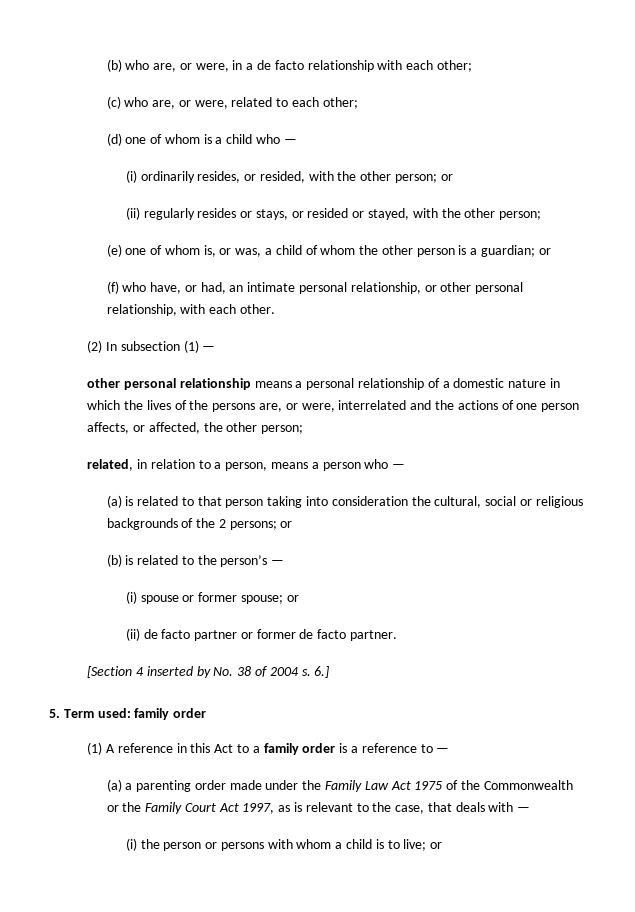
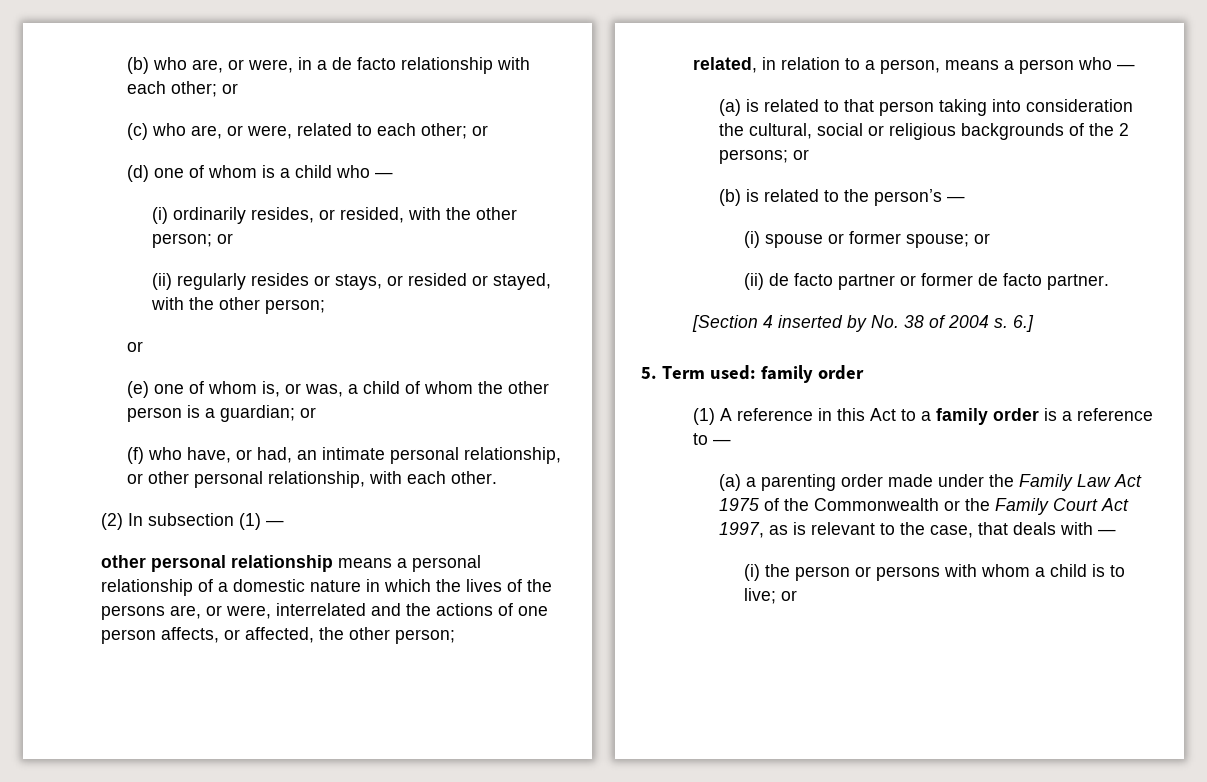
- (b) who are, or were, in a de facto relationship with each other;
+ (b) who are, or were, in a de facto relationship with each other; or
- (c) who are, or were, related to each other;
+ (c) who are, or were, related to each other; or
  (ii) regularly resides or stays, or resided or stayed, with the other person;
+ or

